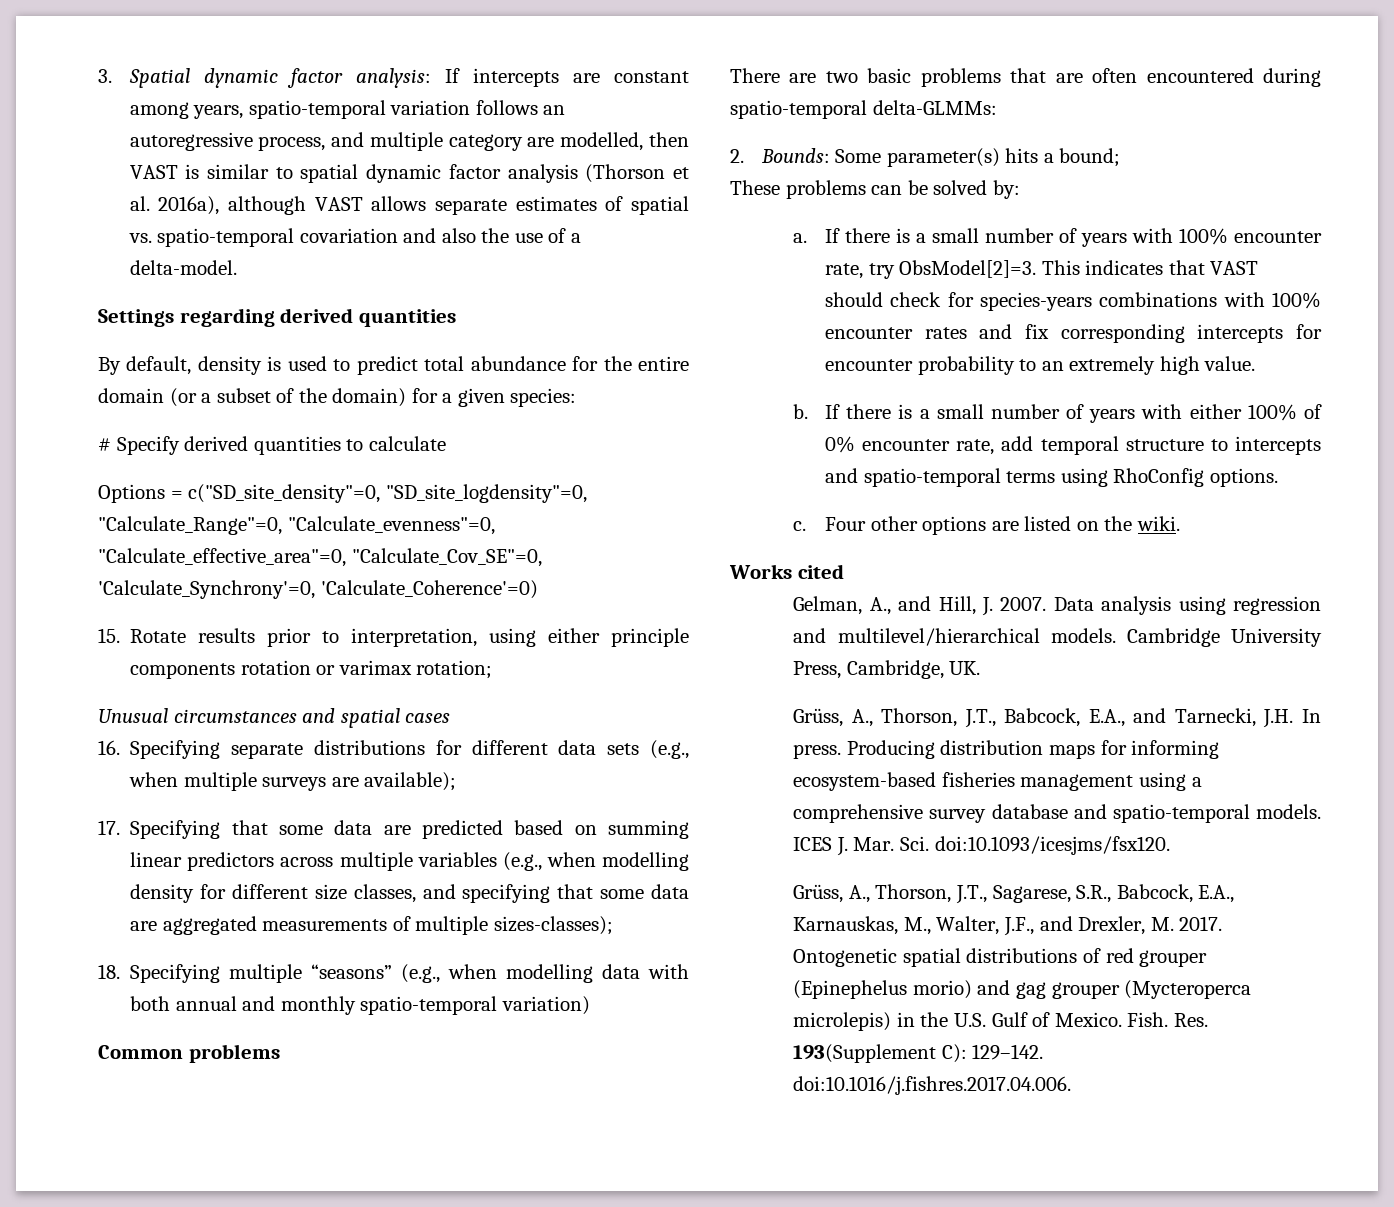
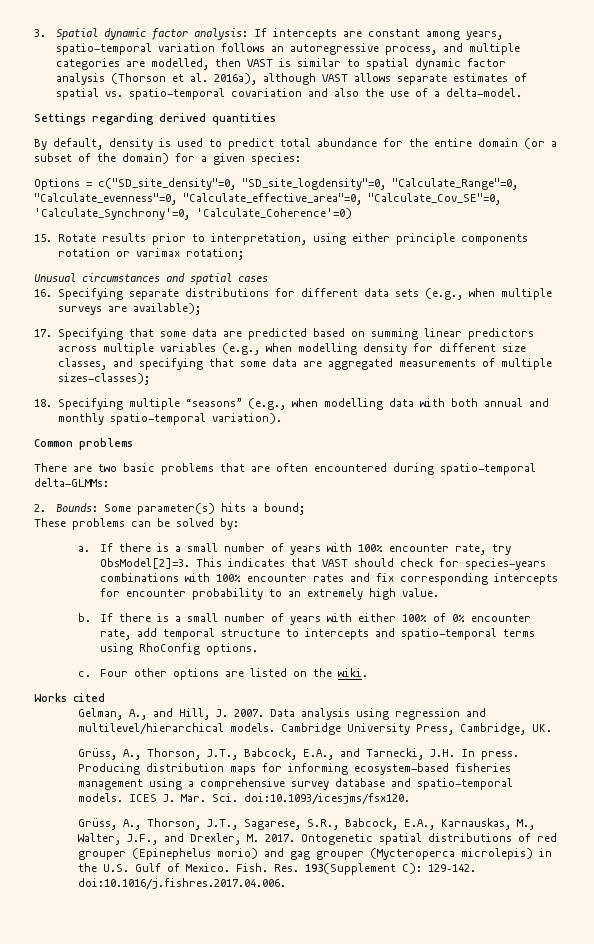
- 3. Spatial dynamic factor analysis: If intercepts are constant among years, spatio-temporal variation follows an autoregressive process, and multiple category are modelled, then VAST is similar to spatial dynamic factor analysis (Thorson et al. 2016a), although VAST allows separate estimates of spatial vs. spatio-temporal covariation and also the use of a delta-model.
+ 3. Spatial dynamic factor analysis: If intercepts are constant among years, spatio-temporal variation follows an autoregressive process, and multiple categories are modelled, then VAST is similar to spatial dynamic factor analysis (Thorson et al. 2016a), although VAST allows separate estimates of spatial vs. spatio-temporal covariation and also the use of a delta-model.
- # Specify derived quantities to calculate
- 18. Specifying multiple “seasons” (e.g., when modelling data with both annual and monthly spatio-temporal variation)
+ 18. Specifying multiple “seasons” (e.g., when modelling data with both annual and monthly spatio-temporal variation).

